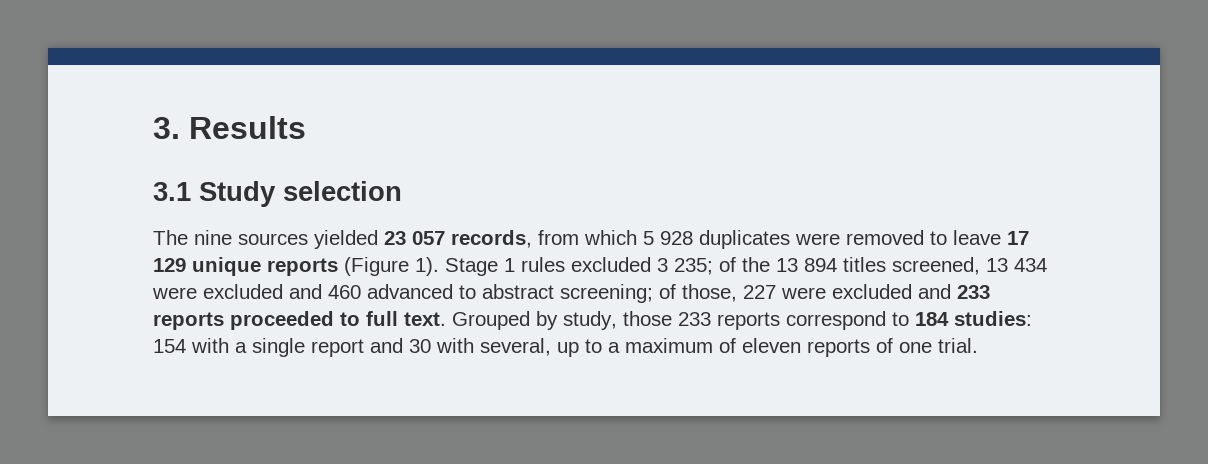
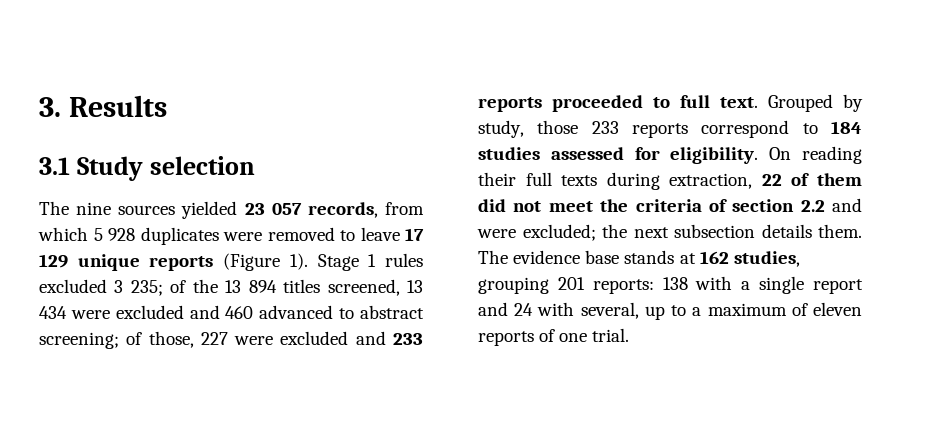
- Grouped by study, those 233 reports correspond to 184 studies: 154 with a single report and 30 with several, up to a maximum of eleven reports of one trial.
+ Grouped by study, those 233 reports correspond to 184 studies assessed for eligibility. On reading their full texts during extraction, 22 of them did not meet the criteria of section 2.2 and were excluded; the next subsection details them. The evidence base stands at 162 studies, grouping 201 reports: 138 with a single report and 24 with several, up to a maximum of eleven reports of one trial.

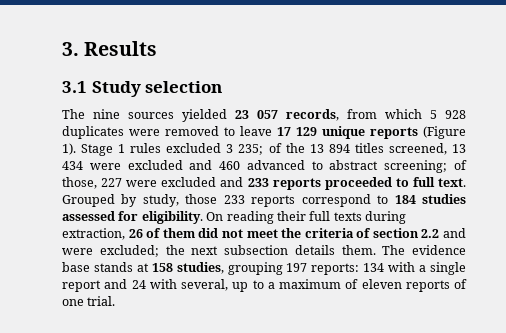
- On reading their full texts during extraction, 22 of them did not meet the criteria of section 2.2 and were excluded; the next subsection details them.
+ On reading their full texts during extraction, 26 of them did not meet the criteria of section 2.2 and were excluded; the next subsection details them.
- The evidence base stands at 162 studies, grouping 201 reports: 138 with a single report and 24 with several, up to a maximum of eleven reports of one trial.
+ The evidence base stands at 158 studies, grouping 197 reports: 134 with a single report and 24 with several, up to a maximum of eleven reports of one trial.

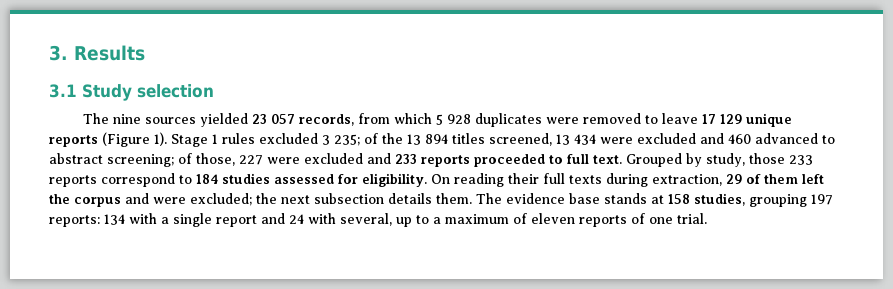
- On reading their full texts during extraction, 26 of them did not meet the criteria of section 2.2 and were excluded; the next subsection details them.
+ On reading their full texts during extraction, 29 of them left the corpus and were excluded; the next subsection details them.

